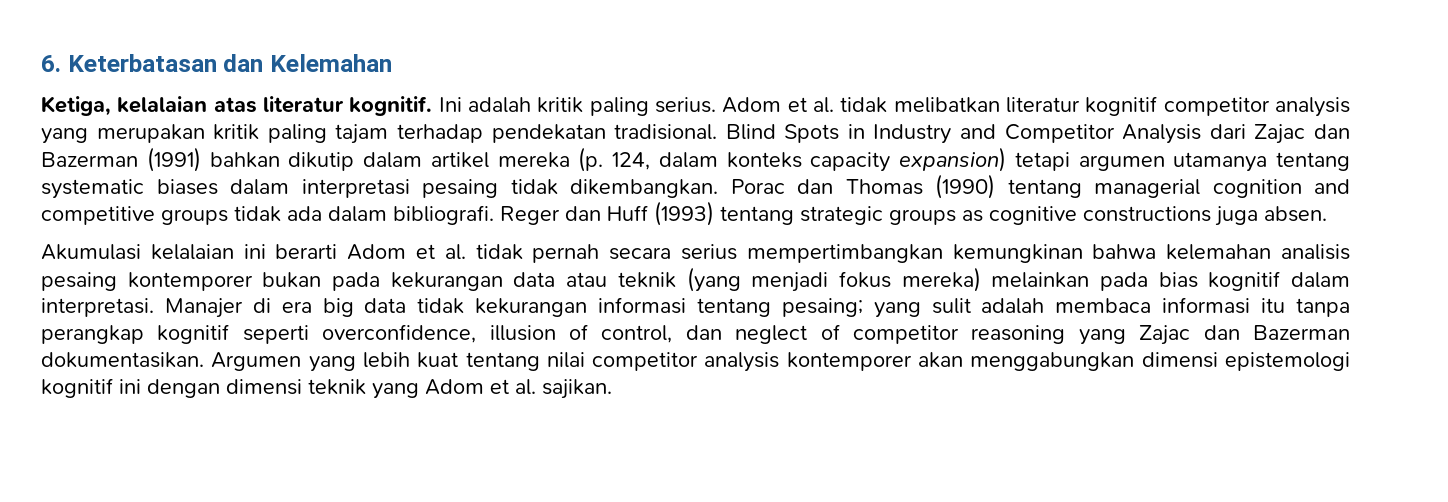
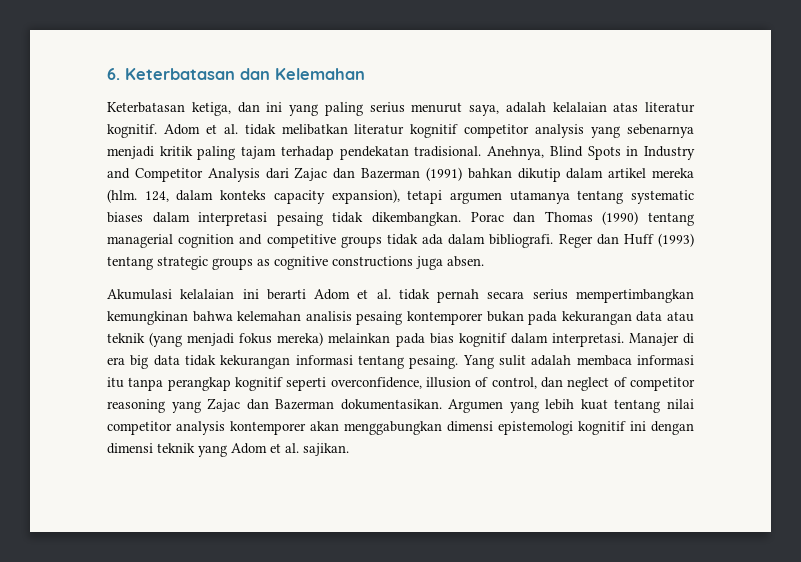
- Ketiga, kelalaian atas literatur kognitif. Ini adalah kritik paling serius.
+ Keterbatasan ketiga, dan ini yang paling serius menurut saya, adalah kelalaian atas literatur kognitif.
- Adom et al. tidak melibatkan literatur kognitif competitor analysis yang merupakan kritik paling tajam terhadap pendekatan tradisional.
+ Adom et al. tidak melibatkan literatur kognitif competitor analysis yang sebenarnya menjadi kritik paling tajam terhadap pendekatan tradisional.
- Blind Spots in Industry and Competitor Analysis dari Zajac dan Bazerman (1991) bahkan dikutip dalam artikel mereka (p. 124, dalam konteks capacity expansion) tetapi argumen utamanya tentang systematic biases dalam interpretasi pesaing tidak dikembangkan.
+ Anehnya, Blind Spots in Industry and Competitor Analysis dari Zajac dan Bazerman (1991) bahkan dikutip dalam artikel mereka (hlm. 124, dalam konteks capacity expansion), tetapi argumen utamanya tentang systematic biases dalam interpretasi pesaing tidak dikembangkan.
- Manajer di era big data tidak kekurangan informasi tentang pesaing; yang sulit adalah membaca informasi itu tanpa perangkap kognitif seperti overconfidence, illusion of control, dan neglect of competitor reasoning yang Zajac dan Bazerman dokumentasikan.
+ Manajer di era big data tidak kekurangan informasi tentang pesaing. Yang sulit adalah membaca informasi itu tanpa perangkap kognitif seperti overconfidence, illusion of control, dan neglect of competitor reasoning yang Zajac dan Bazerman dokumentasikan.

